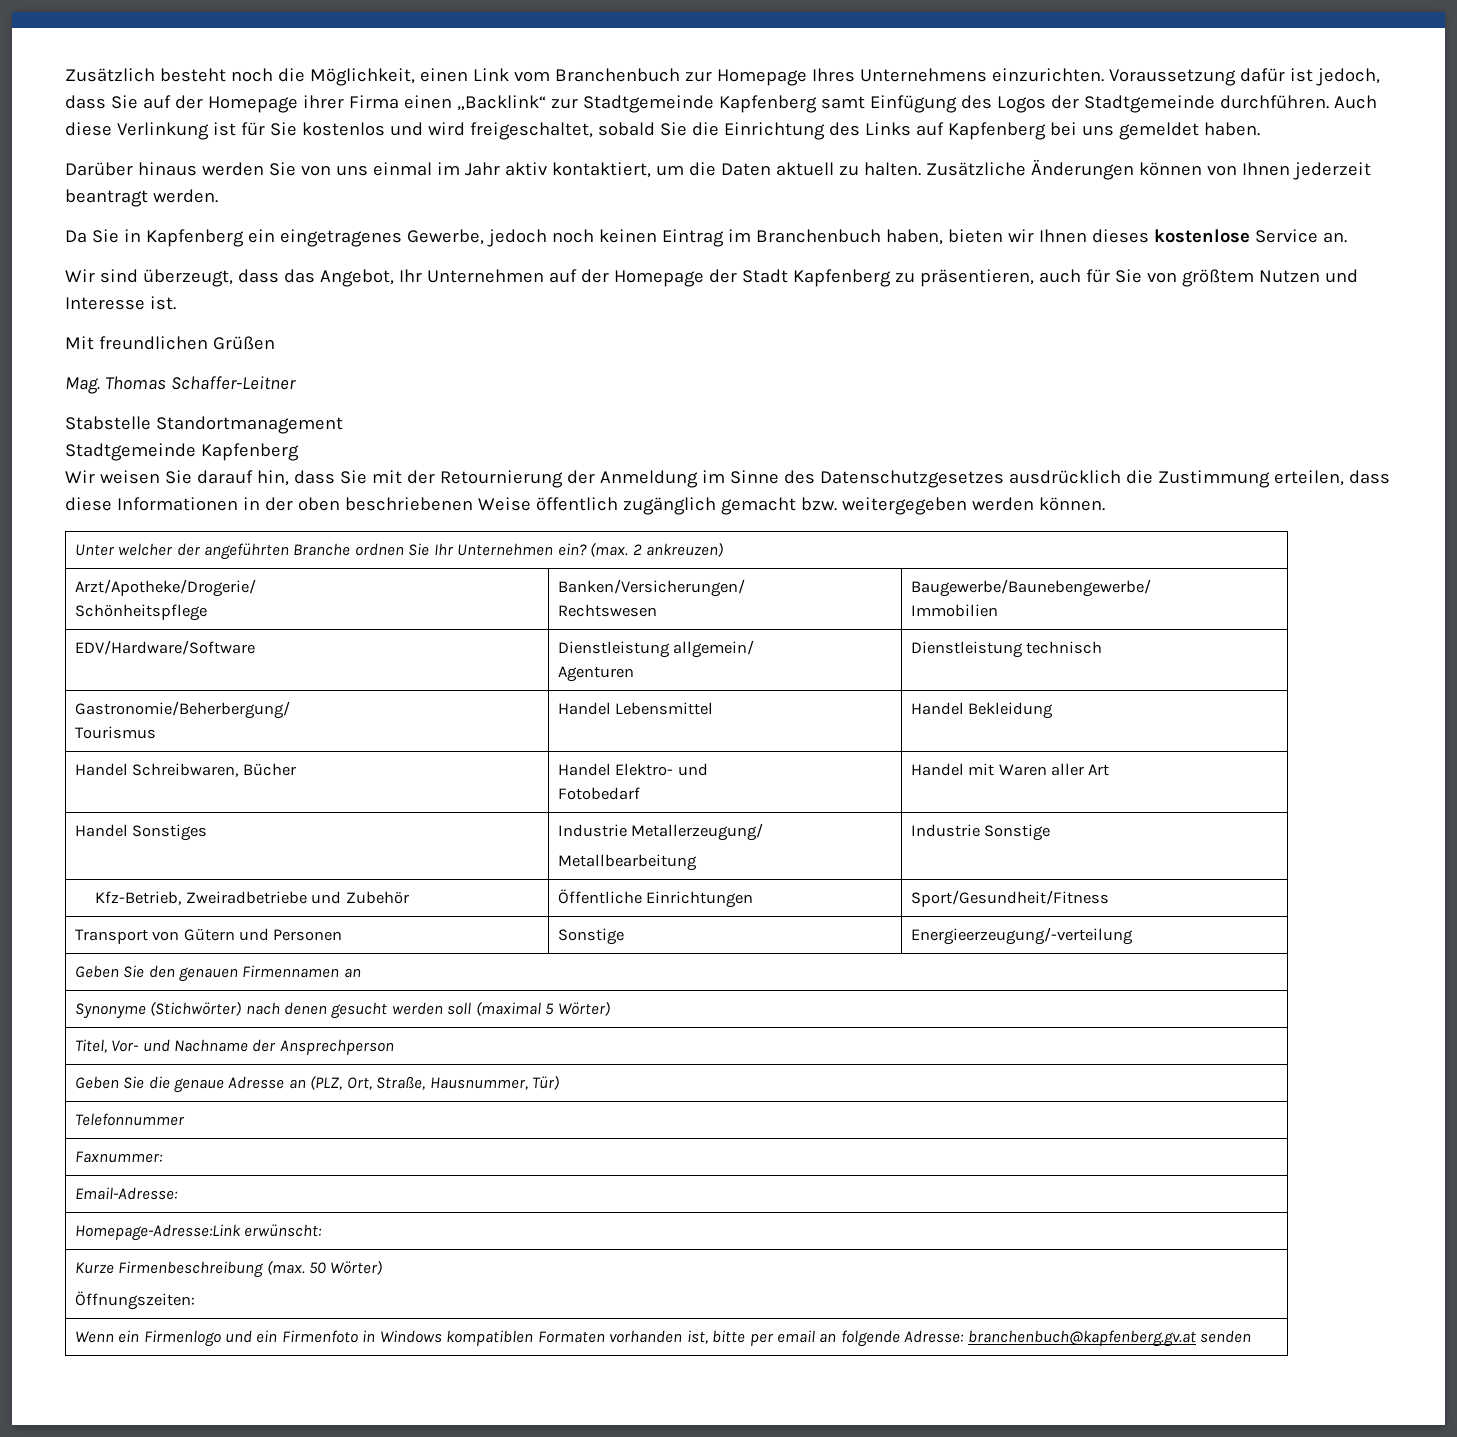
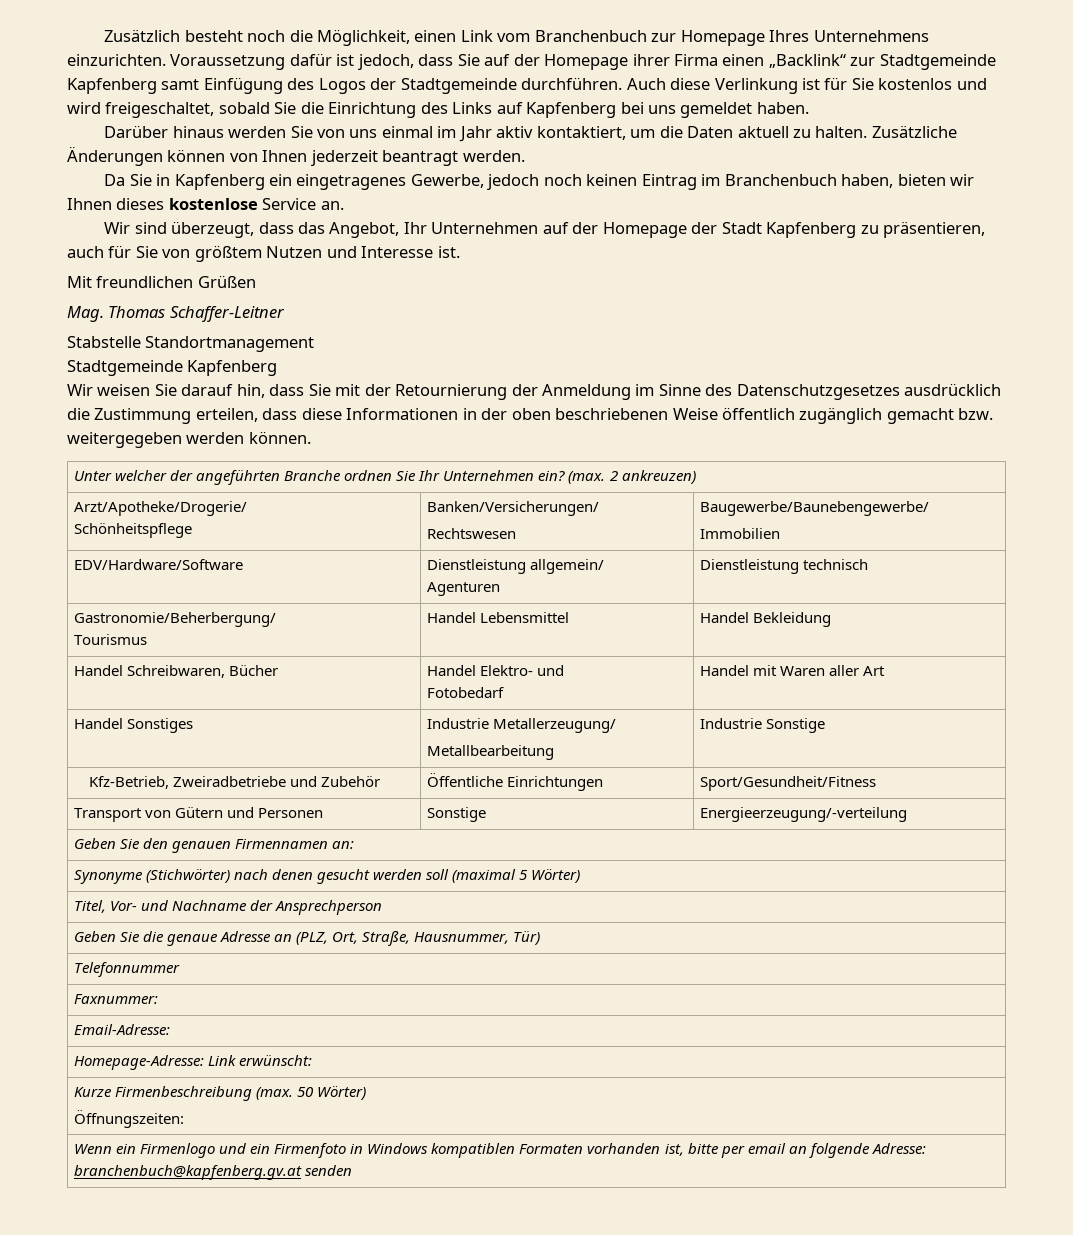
- Geben Sie den genauen Firmennamen an
+ Geben Sie den genauen Firmennamen an:
- Homepage-Adresse:Link erwünscht:
+ Homepage-Adresse: Link erwünscht:

